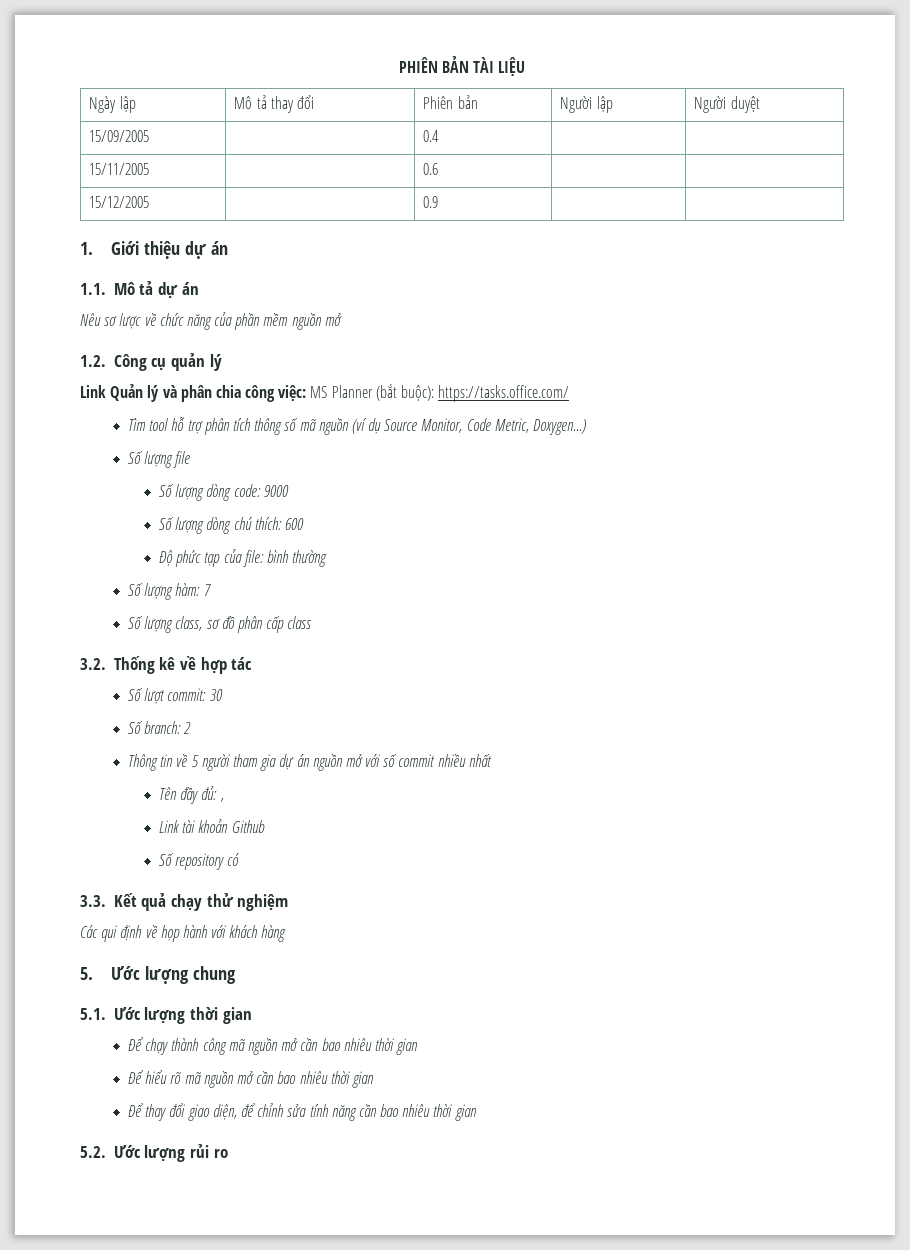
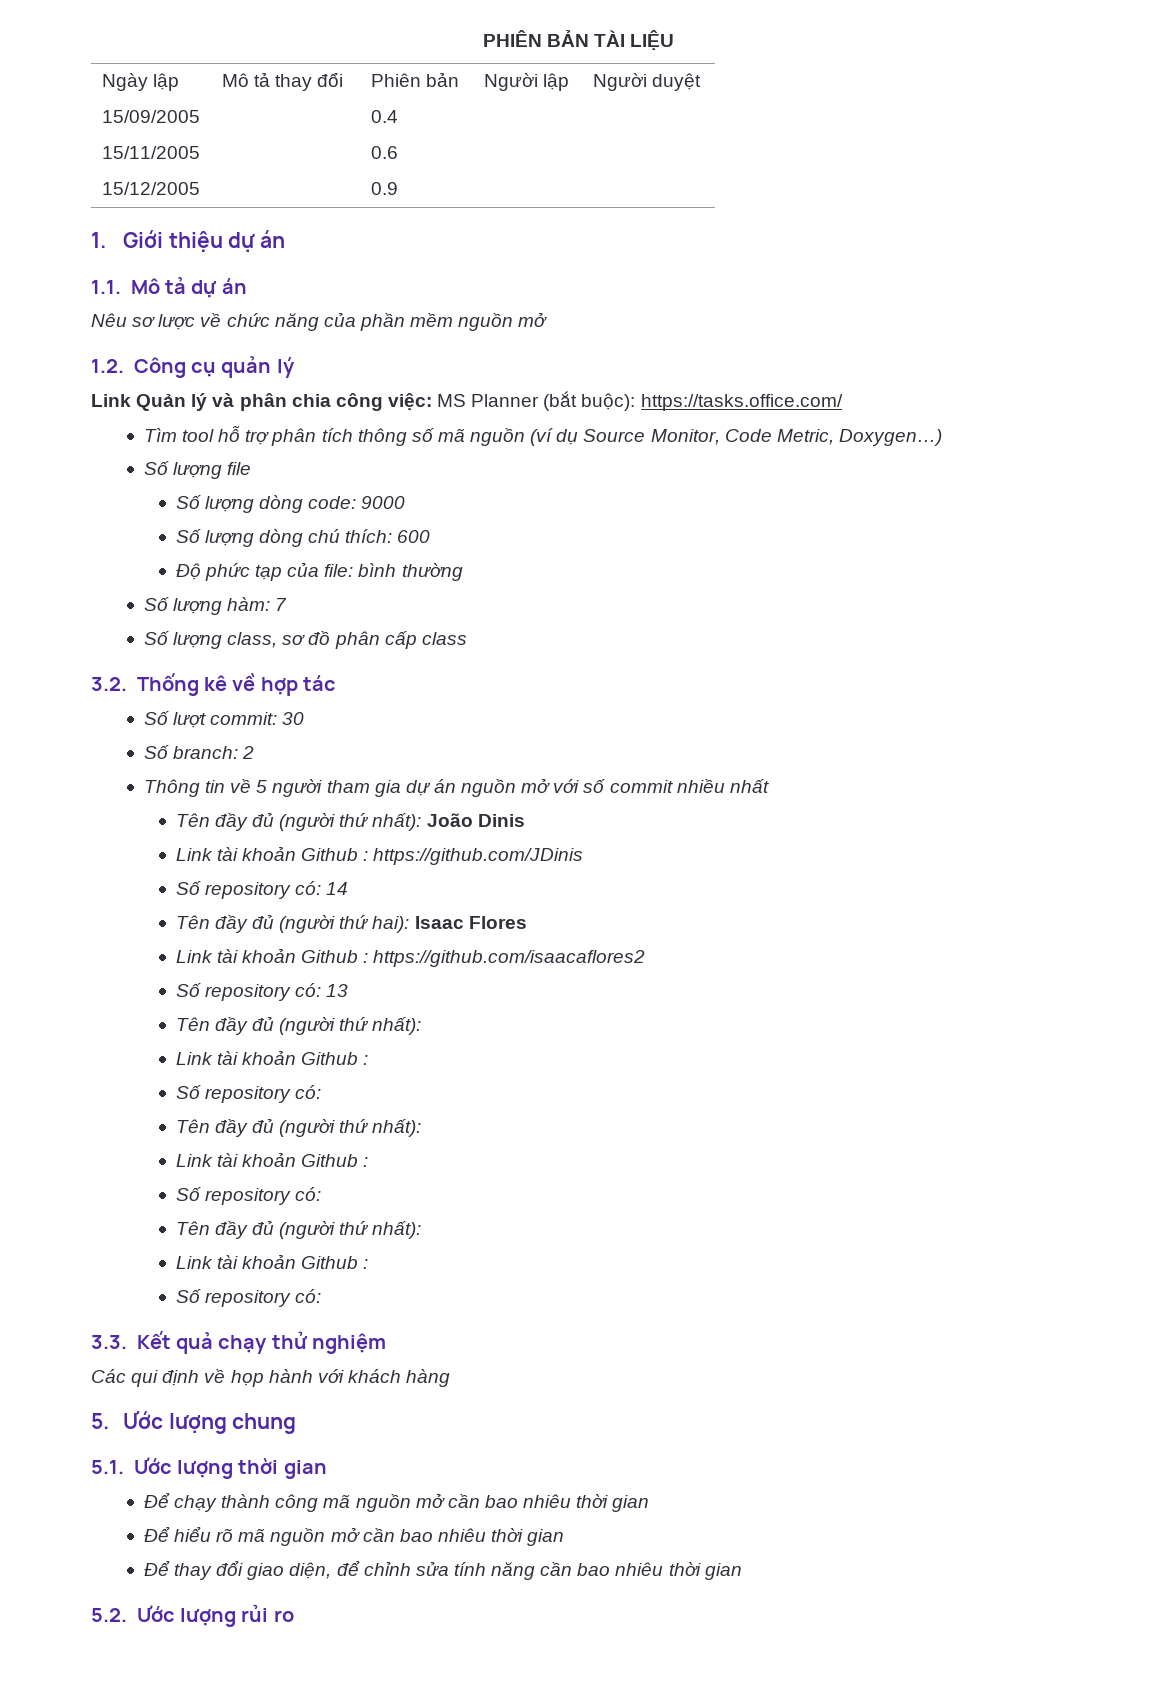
- Tên đầy đủ: ,
- Link tài khoản Github
- Số repository có
+ Tên đầy đủ (người thứ nhất): João Dinis
+ Link tài khoản Github : https://github.com/JDinis
+ Số repository có: 14
+ Tên đầy đủ (người thứ hai): Isaac Flores
+ Link tài khoản Github : https://github.com/isaacaflores2
+ Số repository có: 13
+ Tên đầy đủ (người thứ nhất):
+ Link tài khoản Github :
+ Số repository có:
+ Tên đầy đủ (người thứ nhất):
+ Link tài khoản Github :
+ Số repository có:
+ Tên đầy đủ (người thứ nhất):
+ Link tài khoản Github :
+ Số repository có:

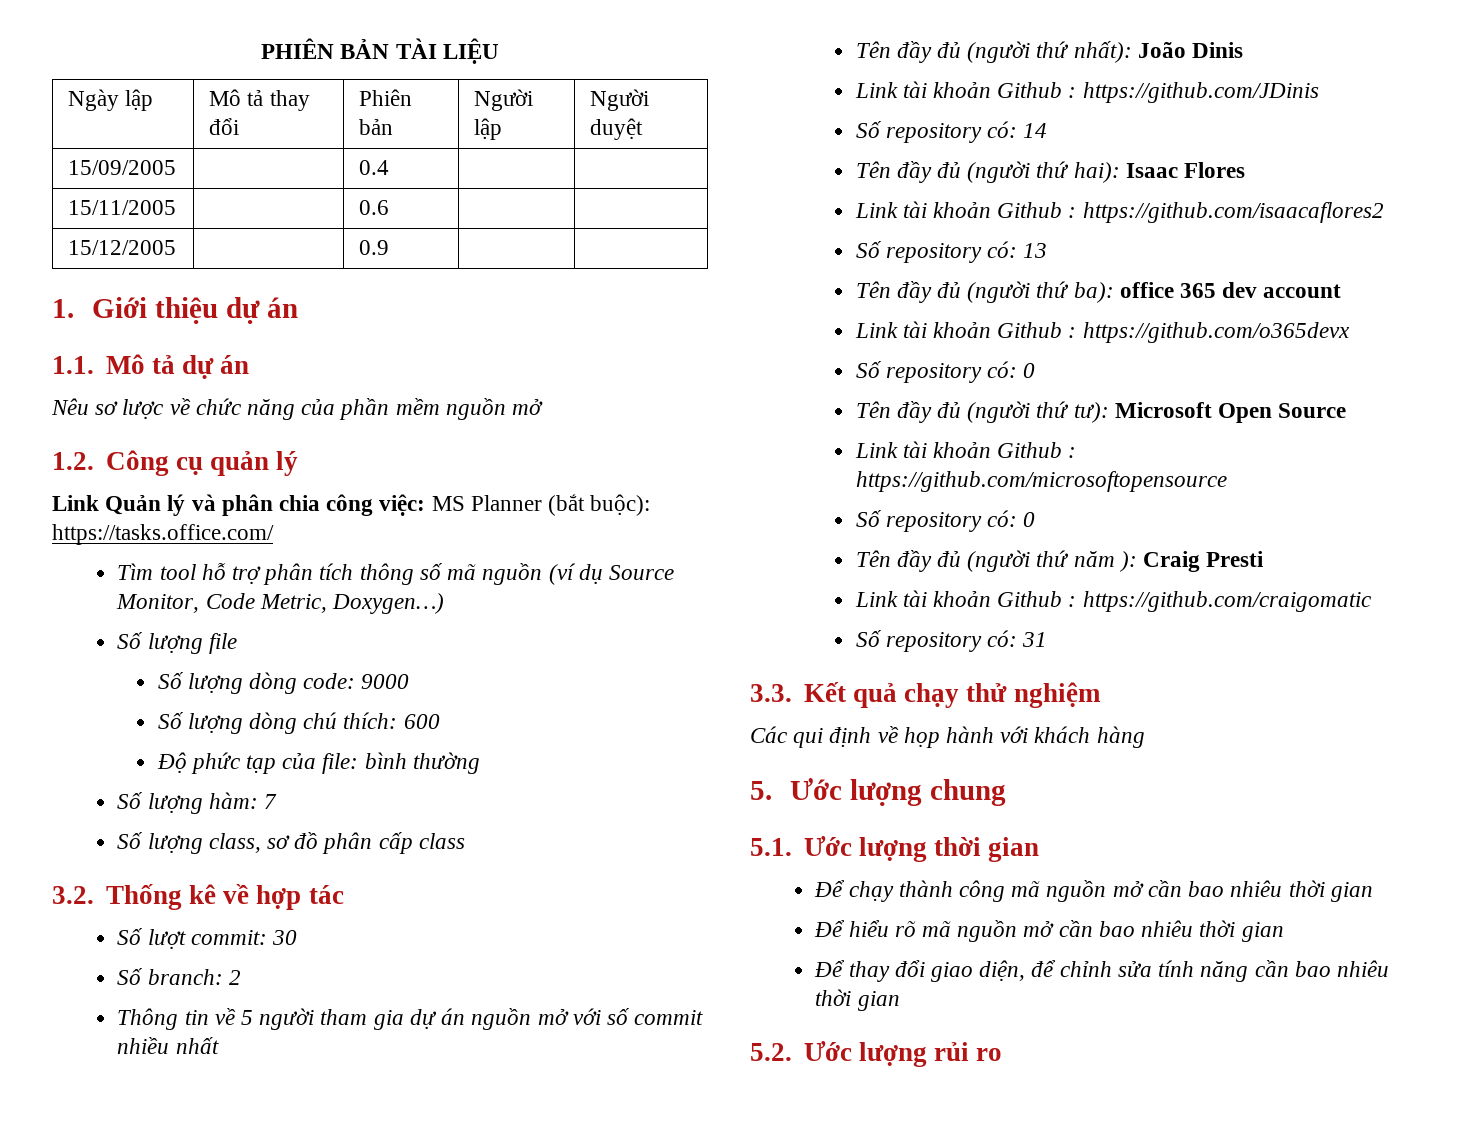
  Số repository có: 13
- Tên đầy đủ (người thứ nhất):
- Link tài khoản Github :
- Số repository có:
- Tên đầy đủ (người thứ nhất):
- Link tài khoản Github :
- Số repository có:
- Tên đầy đủ (người thứ nhất):
- Link tài khoản Github :
- Số repository có:
+ Tên đầy đủ (người thứ ba): office 365 dev account
+ Link tài khoản Github : https://github.com/o365devx
+ Số repository có: 0
+ Tên đầy đủ (người thứ tư): Microsoft Open Source
+ Link tài khoản Github : https://github.com/microsoftopensource
+ Số repository có: 0
+ Tên đầy đủ (người thứ năm ): Craig Presti
+ Link tài khoản Github : https://github.com/craigomatic
+ Số repository có: 31

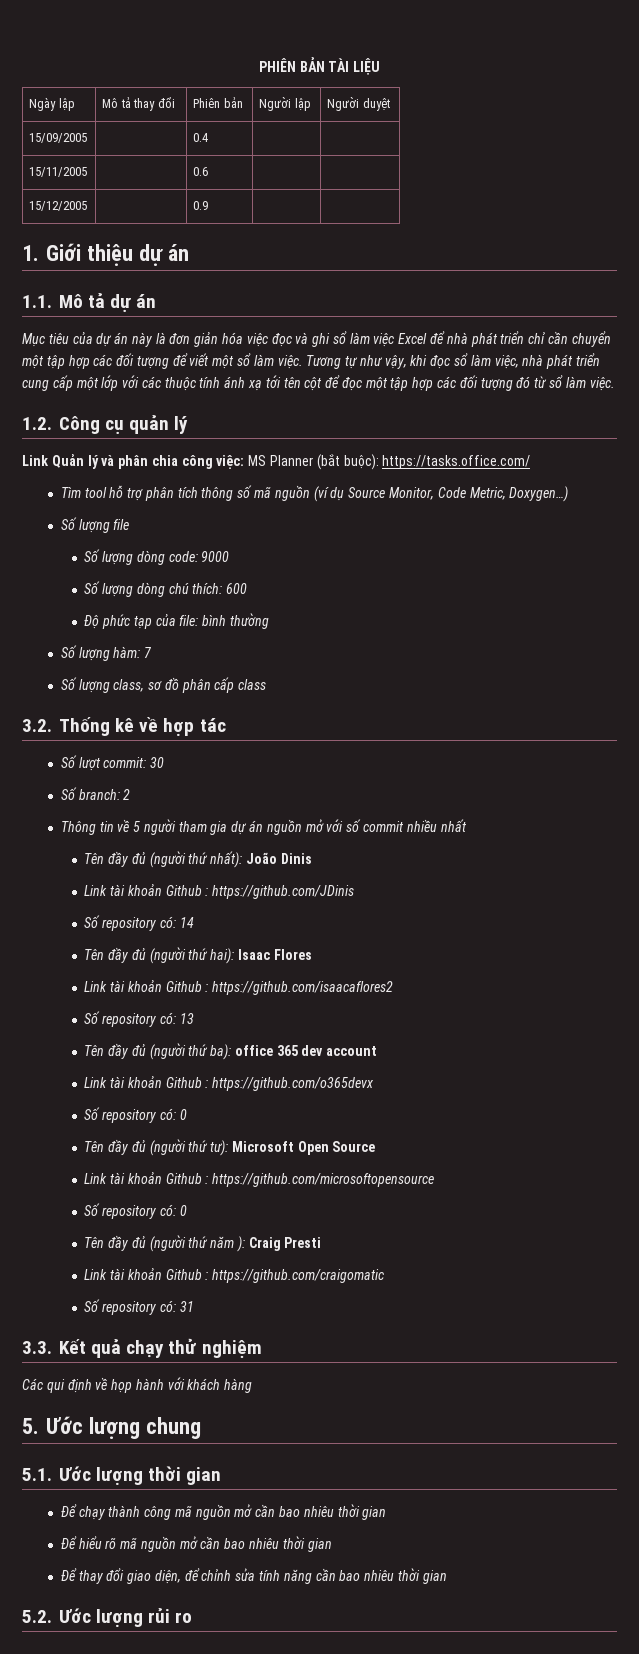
- Nêu sơ lược về chức năng của phần mềm nguồn mở
+ Mục tiêu của dự án này là đơn giản hóa việc đọc và ghi sổ làm việc Excel để nhà phát triển chỉ cần chuyển một tập hợp các đối tượng để viết một sổ làm việc. Tương tự như vậy, khi đọc sổ làm việc, nhà phát triển cung cấp một lớp với các thuộc tính ánh xạ tới tên cột để đọc một tập hợp các đối tượng đó từ sổ làm việc.

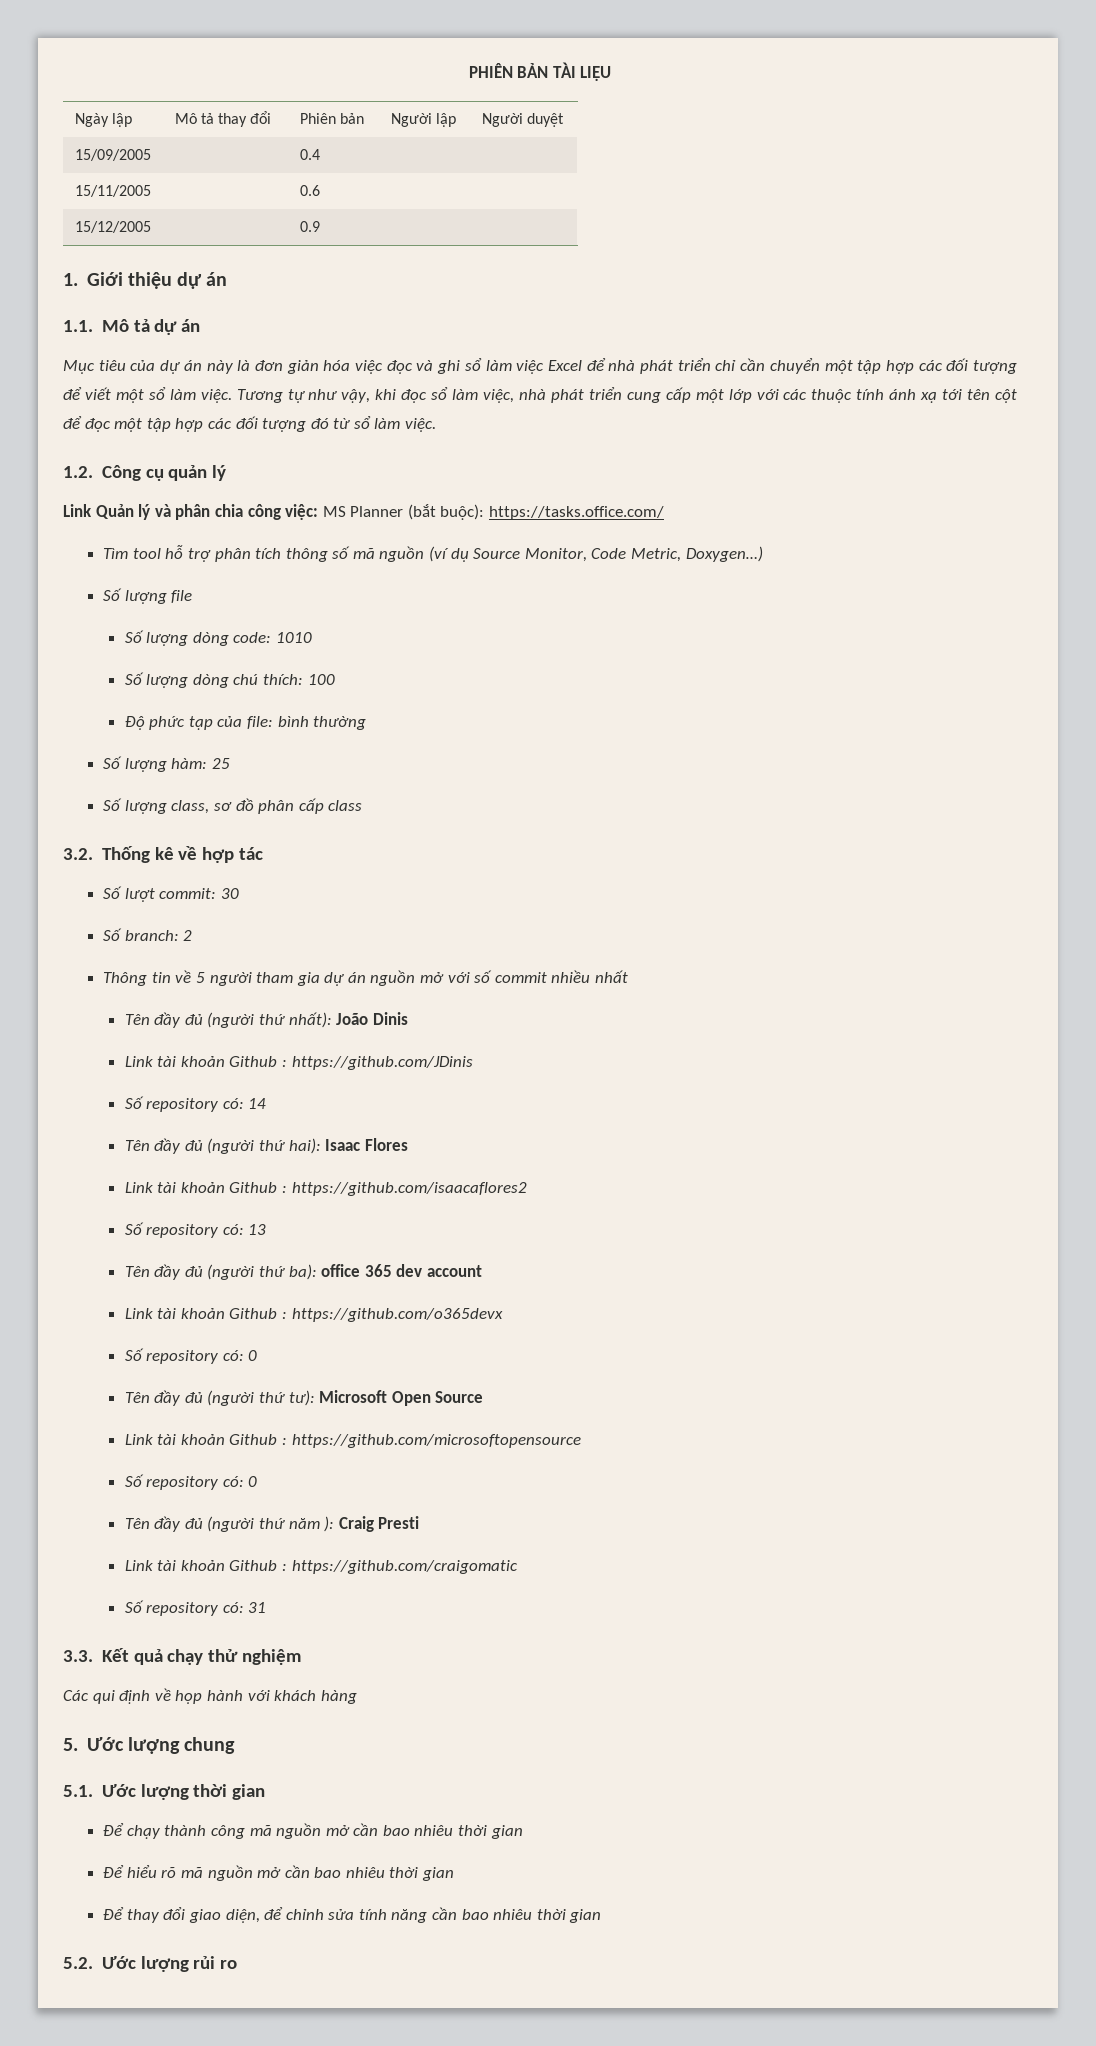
- Số lượng dòng code: 9000
+ Số lượng dòng code: 1010
- Số lượng dòng chú thích: 600
+ Số lượng dòng chú thích: 100
- Số lượng hàm: 7
+ Số lượng hàm: 25

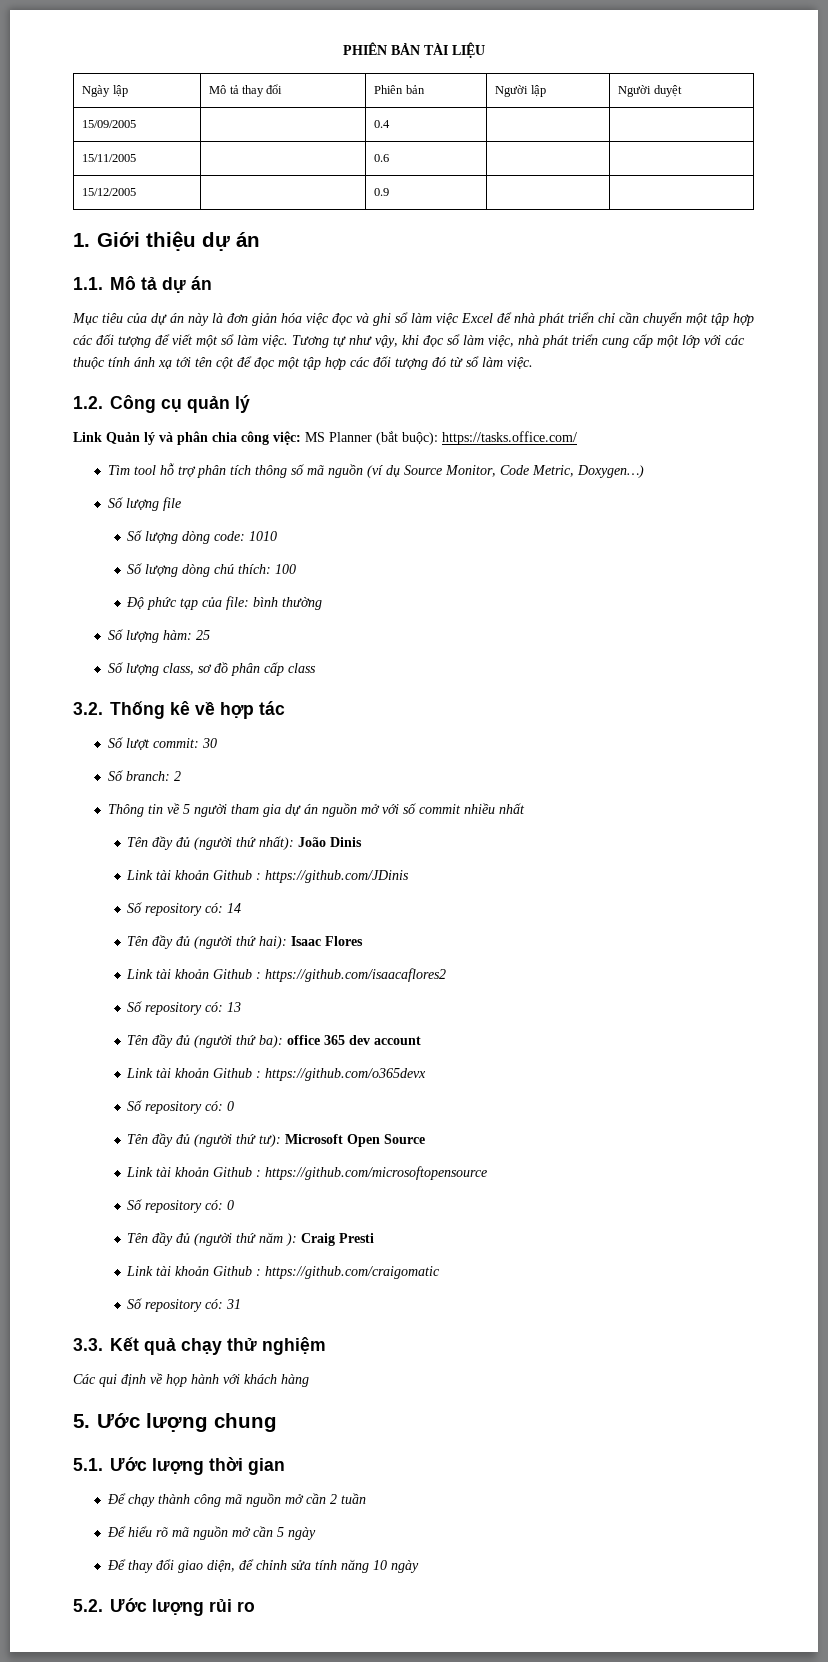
- Để chạy thành công mã nguồn mở cần bao nhiêu thời gian
+ Để chạy thành công mã nguồn mở cần 2 tuần
- Để hiểu rõ mã nguồn mở cần bao nhiêu thời gian
+ Để hiểu rõ mã nguồn mở cần 5 ngày
- Để thay đổi giao diện, để chỉnh sửa tính năng cần bao nhiêu thời gian
+ Để thay đổi giao diện, để chỉnh sửa tính năng 10 ngày

